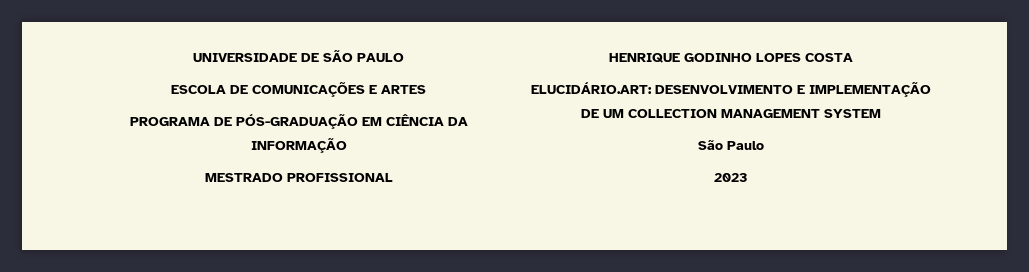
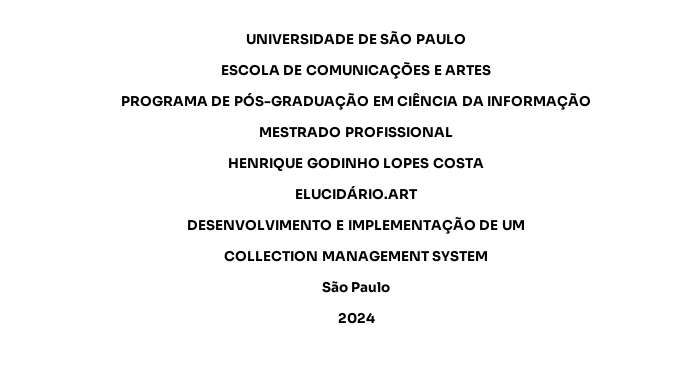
- ELUCIDÁRIO.ART: DESENVOLVIMENTO E IMPLEMENTAÇÃO DE UM COLLECTION MANAGEMENT SYSTEM
+ ELUCIDÁRIO.ART
+ DESENVOLVIMENTO E IMPLEMENTAÇÃO DE UM
+ COLLECTION MANAGEMENT SYSTEM
- 2023
+ 2024

